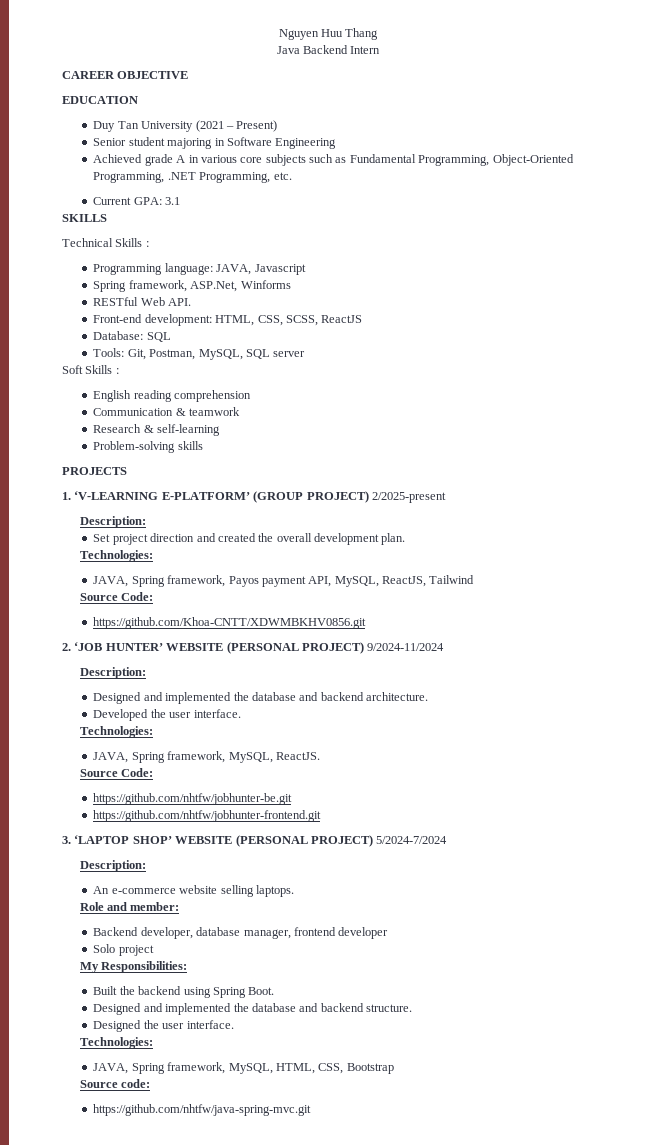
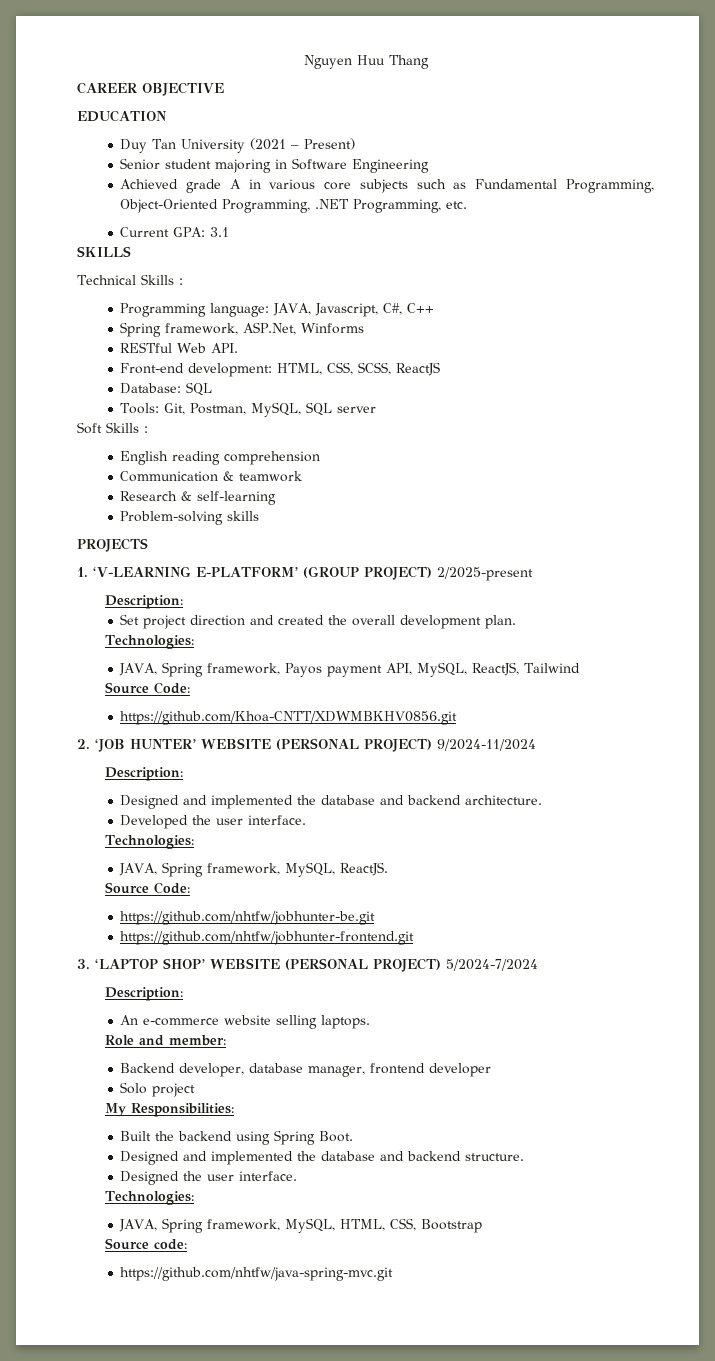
- Java Backend Intern
- Programming language: JAVA, Javascript
+ Programming language: JAVA, Javascript, C#, C++

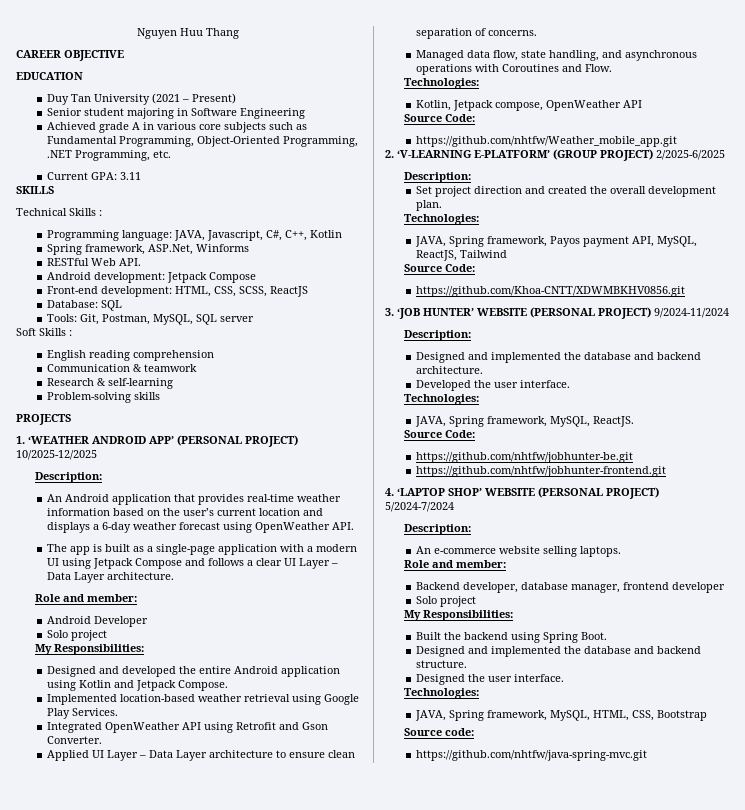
- Current GPA: 3.1
+ Current GPA: 3.11
- Programming language: JAVA, Javascript, C#, C++
+ Programming language: JAVA, Javascript, C#, C++, Kotlin
+ Android development: Jetpack Compose
- 1. ‘V-LEARNING E-PLATFORM’ (GROUP PROJECT) 2/2025-present
+ 1. ‘WEATHER ANDROID APP’ (PERSONAL PROJECT) 10/2025-12/2025
+ Description:
+ An Android application that provides real-time weather information based on the user’s current location and displays a 6-day weather forecast using OpenWeather API.
+ The app is built as a single-page application with a modern UI using Jetpack Compose and follows a clear UI Layer – Data Layer architecture.
+ Role and member:
+ Android Developer
+ Solo project
+ My Responsibilities:
+ Designed and developed the entire Android application using Kotlin and Jetpack Compose.
+ Implemented location-based weather retrieval using Google Play Services.
+ Integrated OpenWeather API using Retrofit and Gson Converter.
+ Applied UI Layer – Data Layer architecture to ensure clean separation of concerns.
+ Managed data flow, state handling, and asynchronous operations with Coroutines and Flow.
+ Technologies:
+ Kotlin, Jetpack compose, OpenWeather API
+ Source Code:
+ https://github.com/nhtfw/Weather_mobile_app.git
+ 2. ‘V-LEARNING E-PLATFORM’ (GROUP PROJECT) 2/2025-6/2025
- 2. ‘JOB HUNTER’ WEBSITE (PERSONAL PROJECT) 9/2024-11/2024
+ 3. ‘JOB HUNTER’ WEBSITE (PERSONAL PROJECT) 9/2024-11/2024
- 3. ‘LAPTOP SHOP’ WEBSITE (PERSONAL PROJECT) 5/2024-7/2024
+ 4. ‘LAPTOP SHOP’ WEBSITE (PERSONAL PROJECT) 5/2024-7/2024

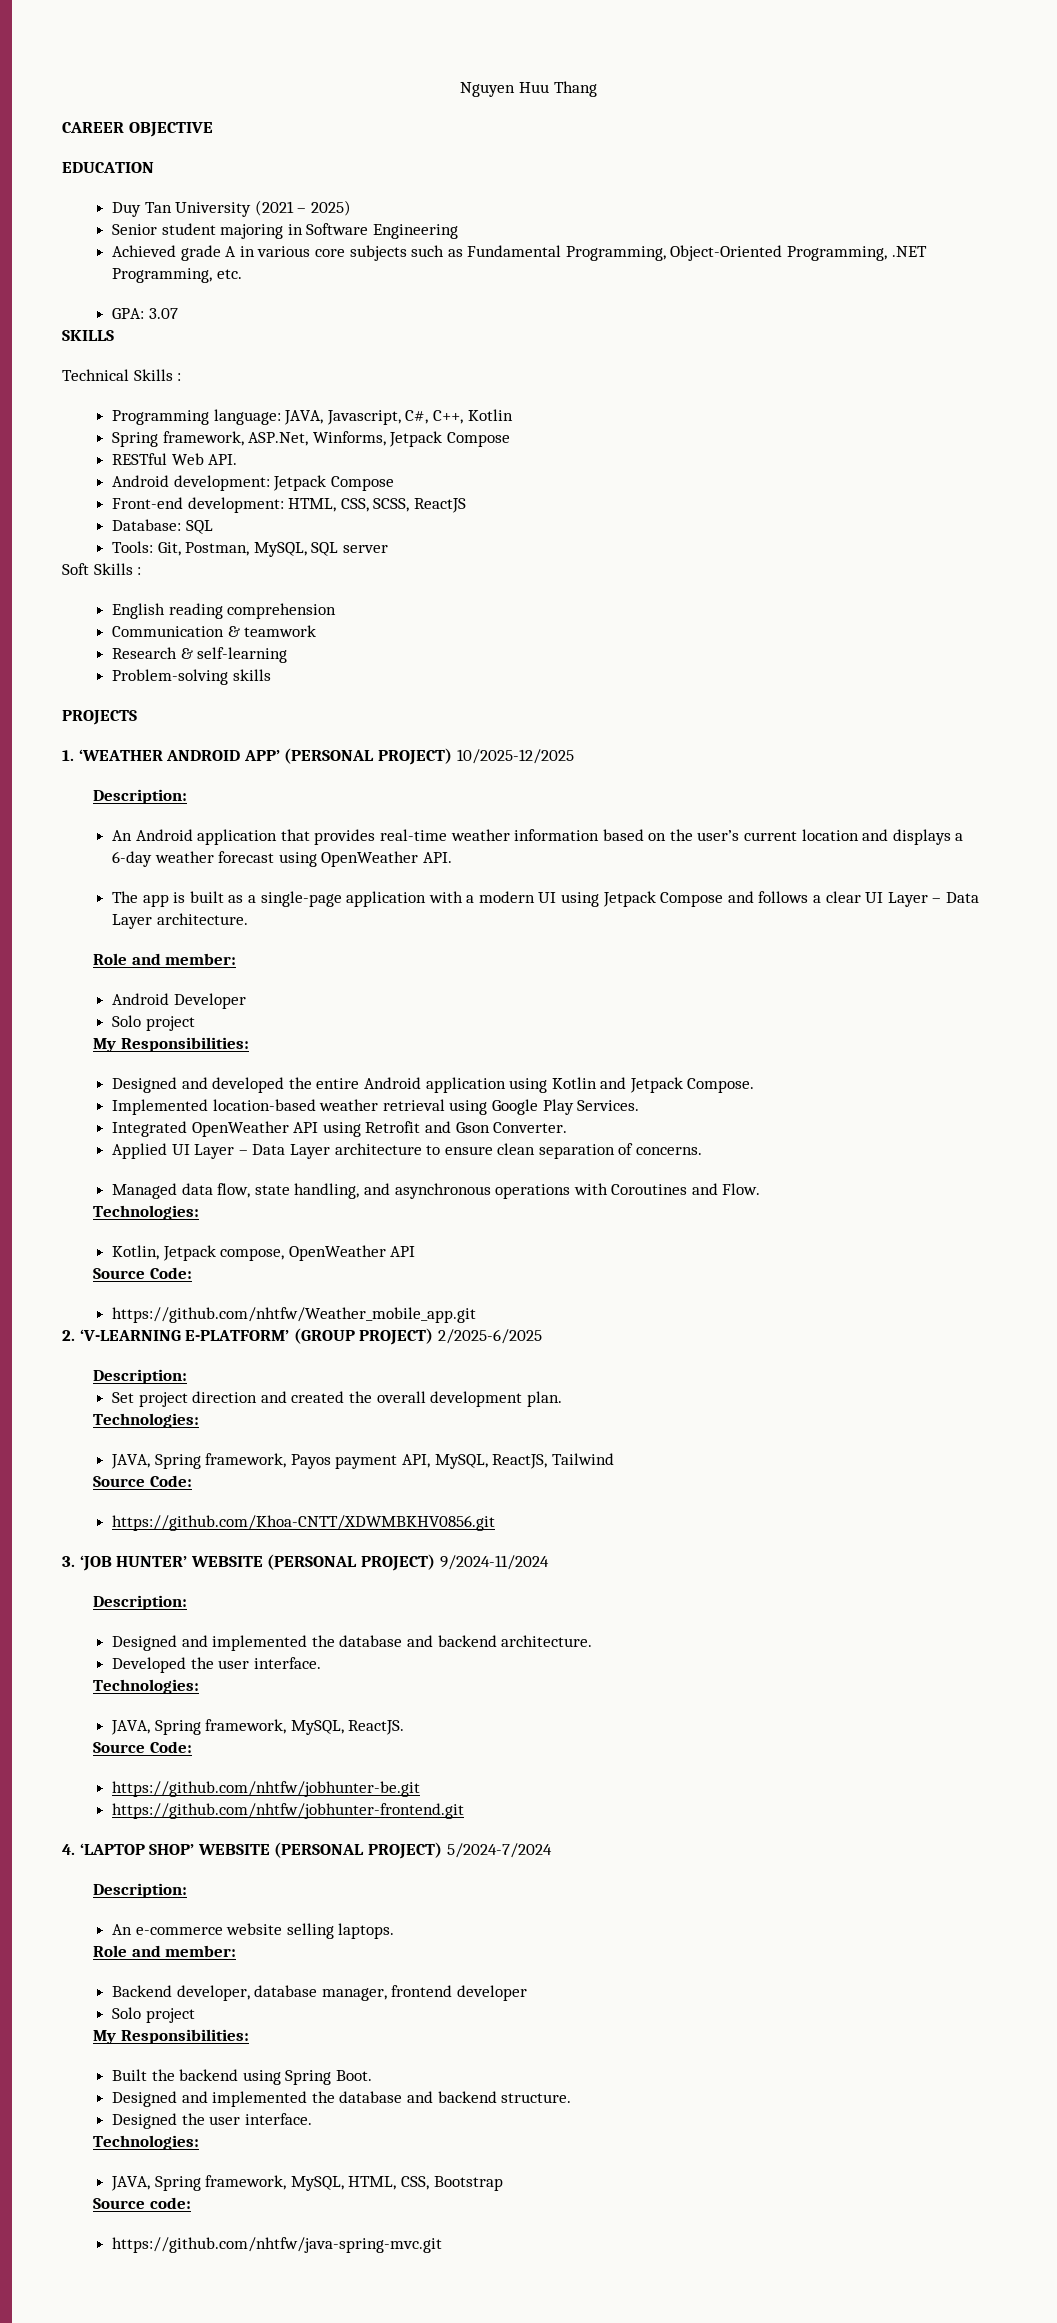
- Duy Tan University (2021 – Present)
+ Duy Tan University (2021 – 2025)
- Current GPA: 3.11
+ GPA: 3.07
- Spring framework, ASP.Net, Winforms
+ Spring framework, ASP.Net, Winforms, Jetpack Compose

